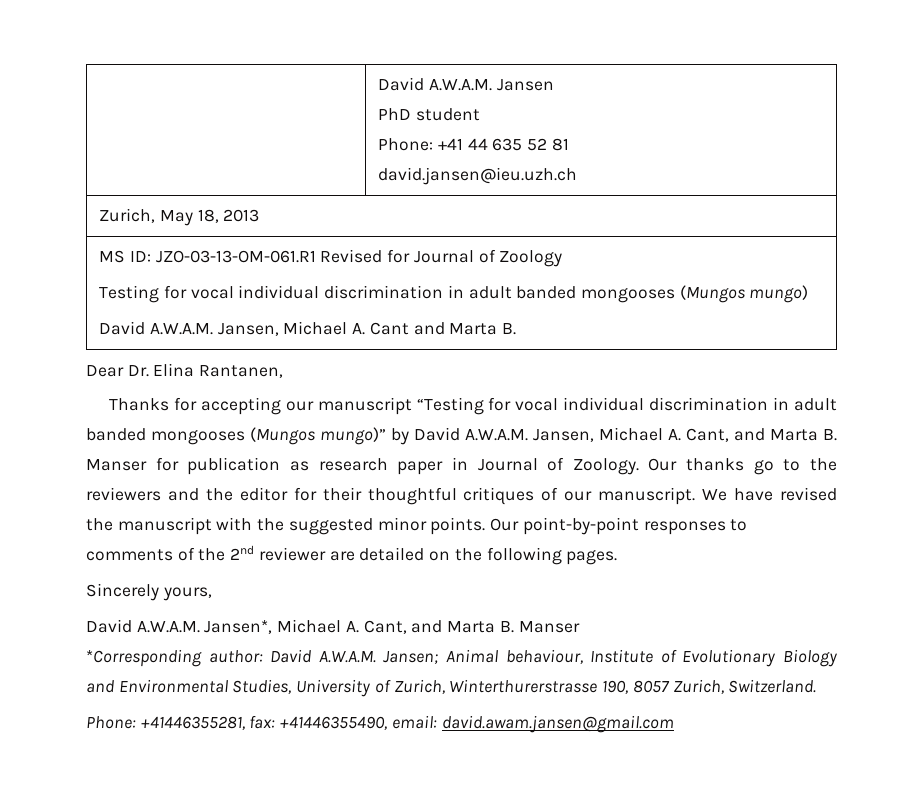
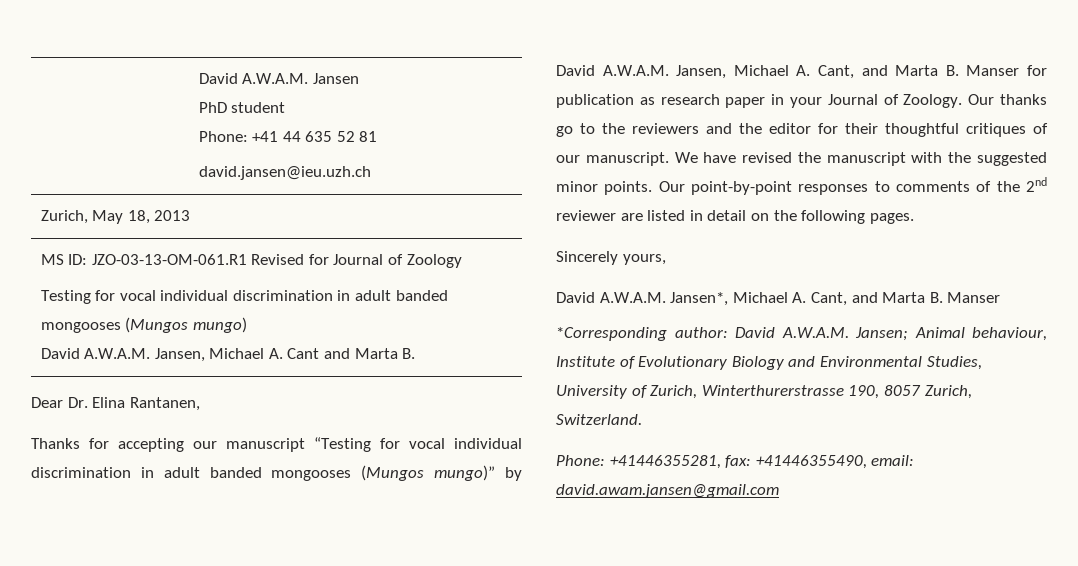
- Thanks for accepting our manuscript “Testing for vocal individual discrimination in adult banded mongooses (Mungos mungo)” by David A.W.A.M. Jansen, Michael A. Cant, and Marta B. Manser for publication as research paper in Journal of Zoology.
+ Thanks for accepting our manuscript “Testing for vocal individual discrimination in adult banded mongooses (Mungos mungo)” by David A.W.A.M. Jansen, Michael A. Cant, and Marta B. Manser for publication as research paper in your Journal of Zoology.
- Our point-by-point responses to comments of the 2nd reviewer are detailed on the following pages.
+ Our point-by-point responses to comments of the 2nd reviewer are listed in detail on the following pages.

